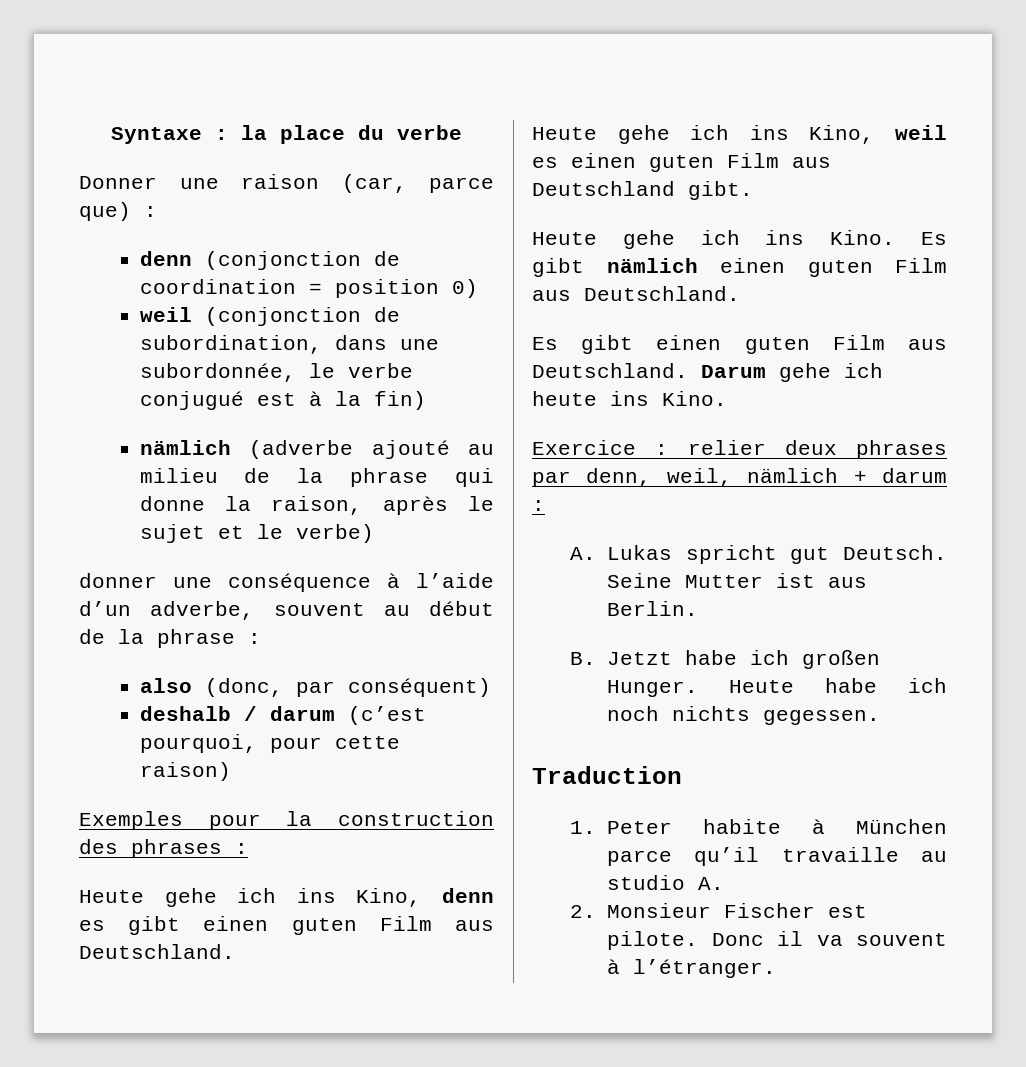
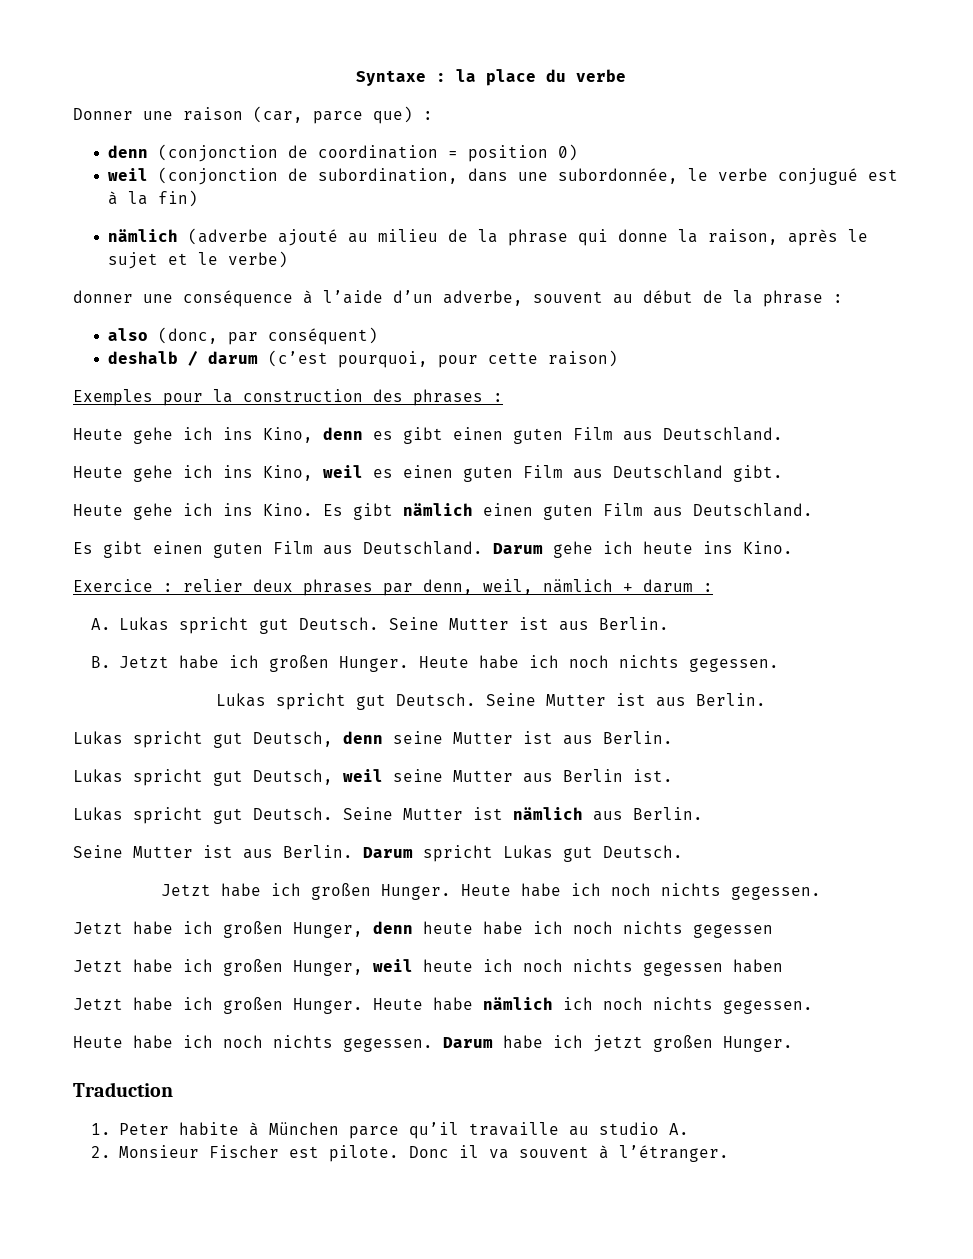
  B. Jetzt habe ich großen Hunger. Heute habe ich noch nichts gegessen.
+ Lukas spricht gut Deutsch. Seine Mutter ist aus Berlin.
+ Lukas spricht gut Deutsch, denn seine Mutter ist aus Berlin.
+ Lukas spricht gut Deutsch, weil seine Mutter aus Berlin ist.
+ Lukas spricht gut Deutsch. Seine Mutter ist nämlich aus Berlin.
+ Seine Mutter ist aus Berlin. Darum spricht Lukas gut Deutsch.
+ Jetzt habe ich großen Hunger. Heute habe ich noch nichts gegessen.
+ Jetzt habe ich großen Hunger, denn heute habe ich noch nichts gegessen
+ Jetzt habe ich großen Hunger, weil heute ich noch nichts gegessen haben
+ Jetzt habe ich großen Hunger. Heute habe nämlich ich noch nichts gegessen.
+ Heute habe ich noch nichts gegessen. Darum habe ich jetzt großen Hunger.

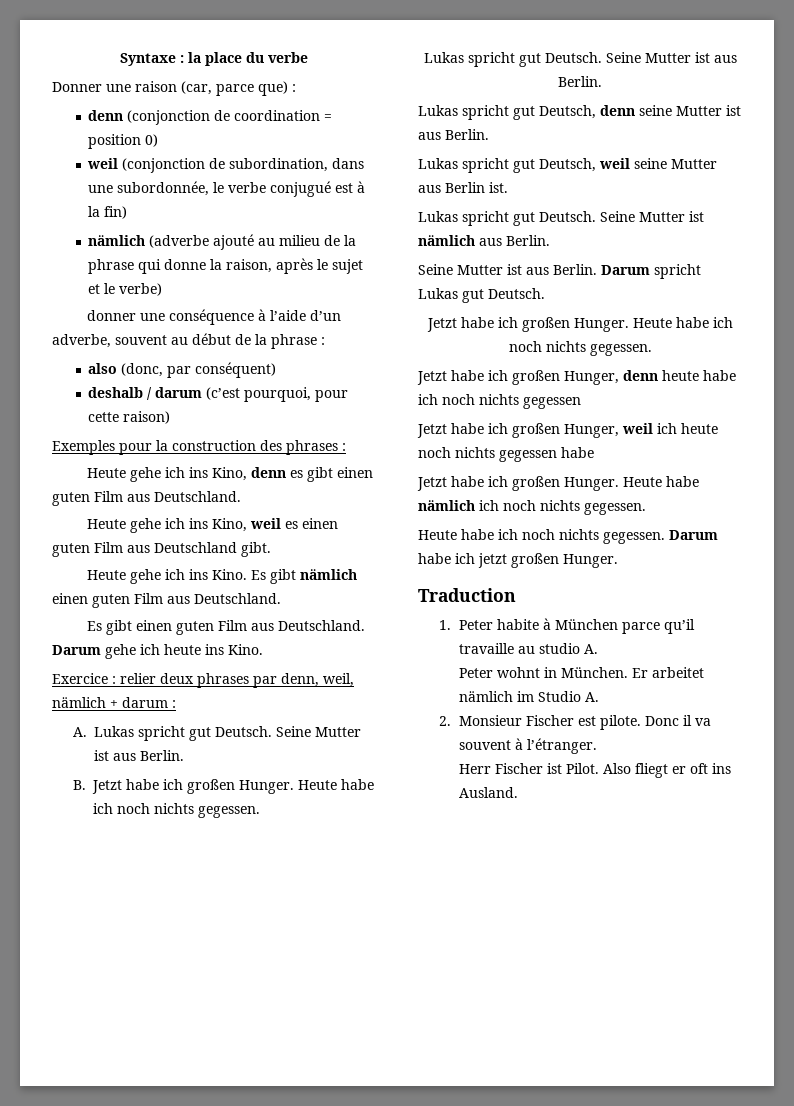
- Jetzt habe ich großen Hunger, weil heute ich noch nichts gegessen haben
+ Jetzt habe ich großen Hunger, weil ich heute noch nichts gegessen habe
+ Peter wohnt in München. Er arbeitet nämlich im Studio A.
+ Herr Fischer ist Pilot. Also fliegt er oft ins Ausland.

